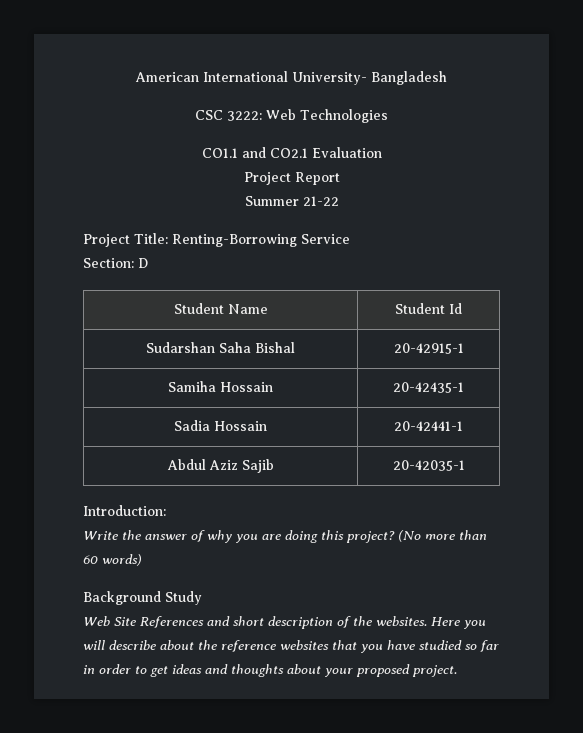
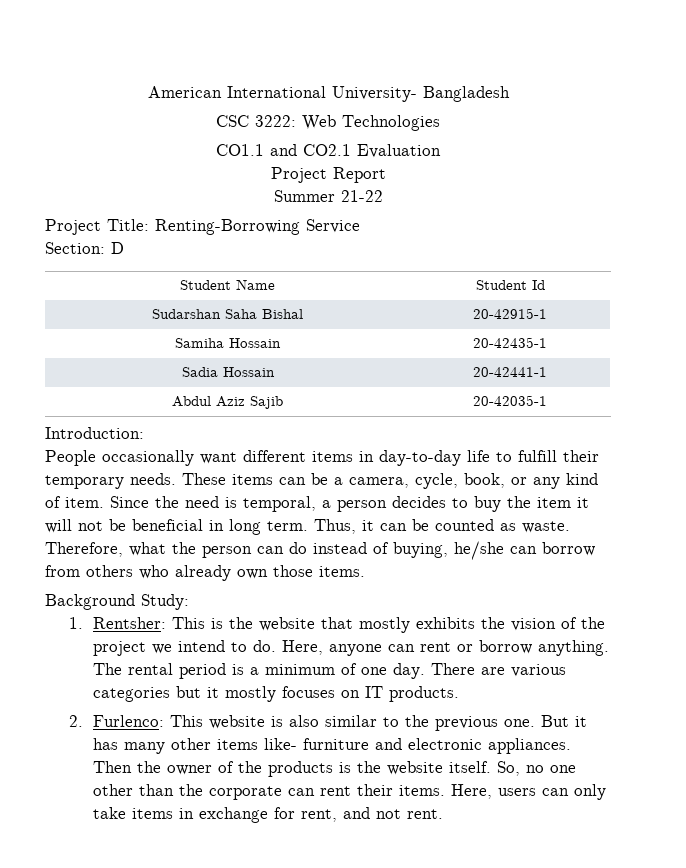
- Write the answer of why you are doing this project? (No more than 60 words)
- Background Study
- Web Site References and short description of the websites. Here you will describe about the reference websites that you have studied so far in order to get ideas and thoughts about your proposed project.
+ People occasionally want different items in day-to-day life to fulfill their temporary needs. These items can be a camera, cycle, book, or any kind of item. Since the need is temporal, a person decides to buy the item it will not be beneficial in long term. Thus, it can be counted as waste. Therefore, what the person can do instead of buying, he/she can borrow from others who already own those items.
+ Background Study:
+ 1. Rentsher: This is the website that mostly exhibits the vision of the project we intend to do. Here, anyone can rent or borrow anything. The rental period is a minimum of one day. There are various categories but it mostly focuses on IT products.
+ 2. Furlenco: This website is also similar to the previous one. But it has many other items like- furniture and electronic appliances. Then the owner of the products is the website itself. So, no one other than the corporate can rent their items. Here, users can only take items in exchange for rent, and not rent.

